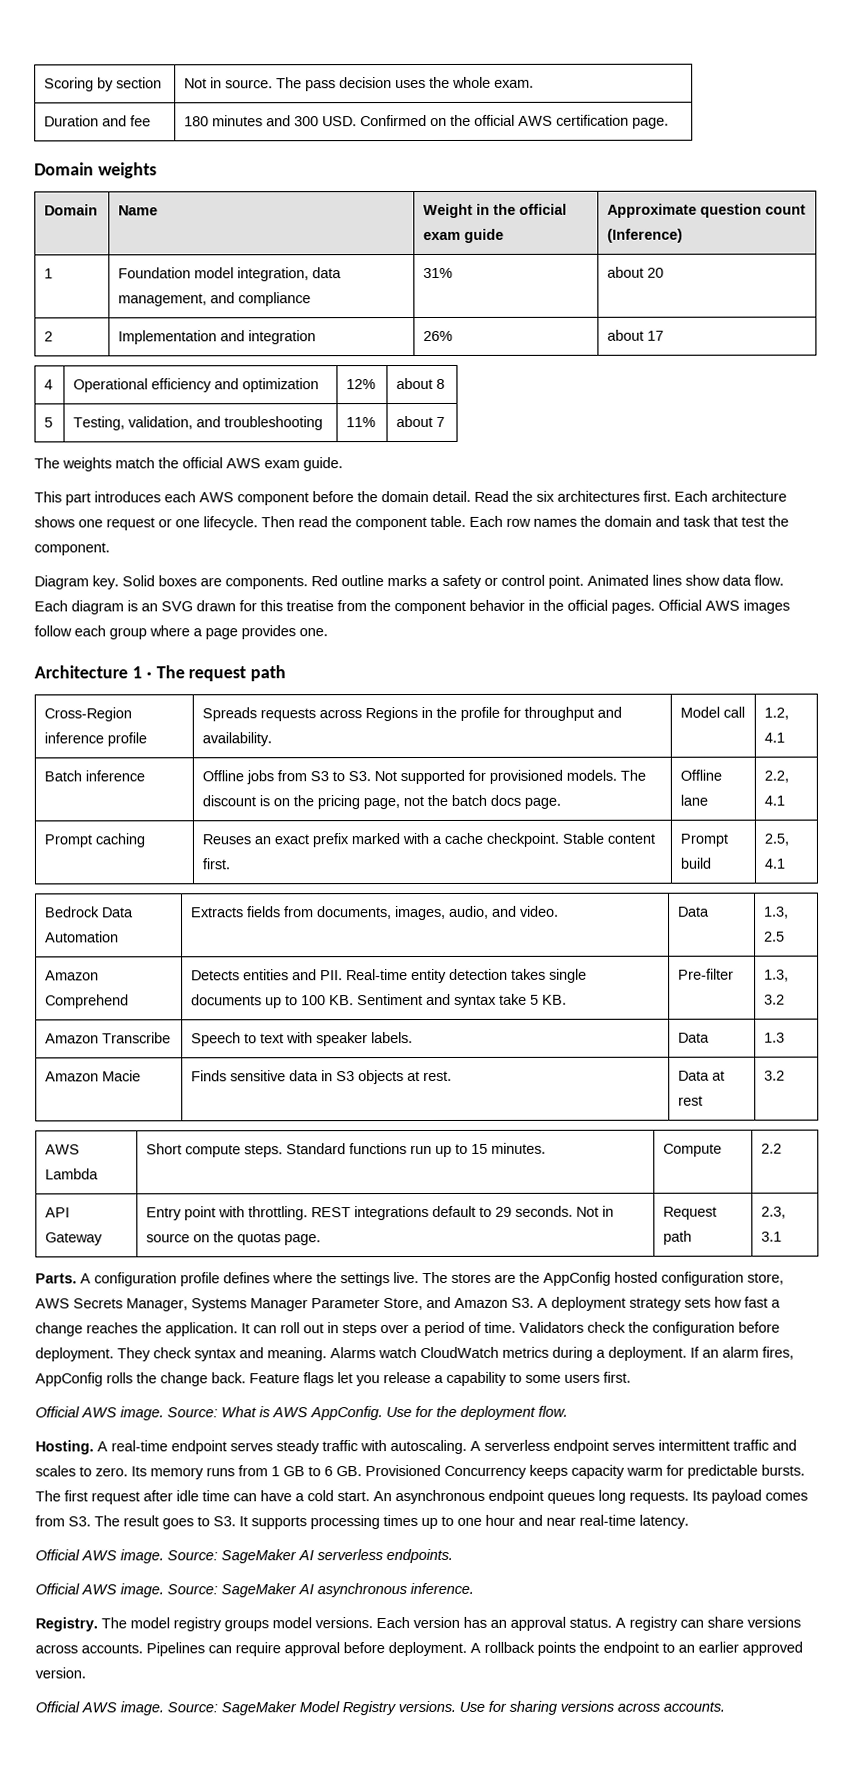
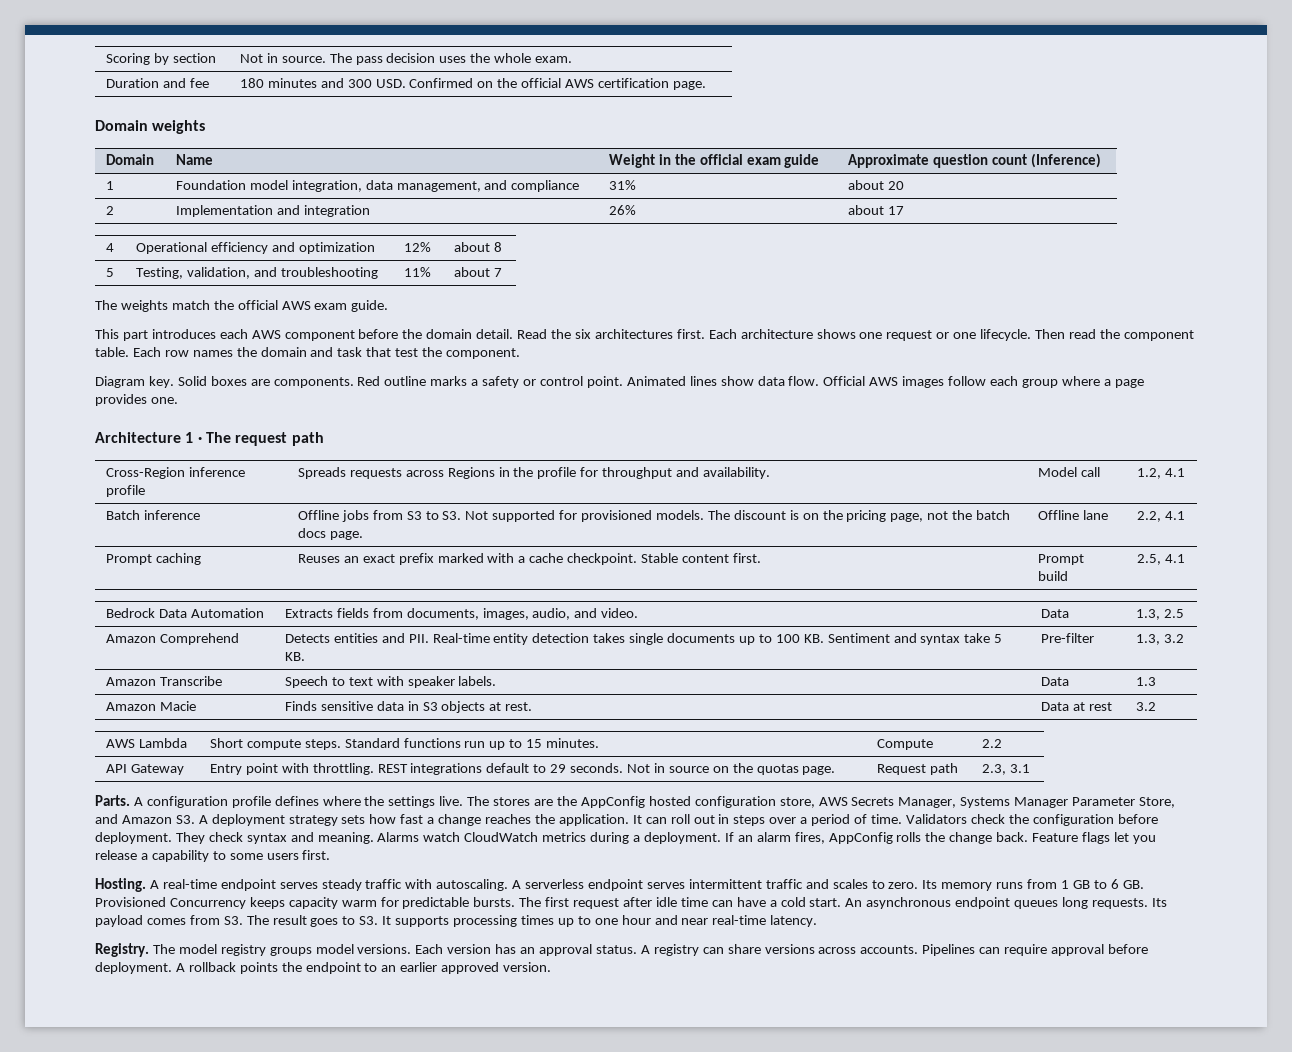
- Each diagram is an SVG drawn for this treatise from the component behavior in the official pages.
- Official AWS image. Source: What is AWS AppConfig. Use for the deployment flow.
- Official AWS image. Source: SageMaker AI serverless endpoints.
- Official AWS image. Source: SageMaker AI asynchronous inference.
- Official AWS image. Source: SageMaker Model Registry versions. Use for sharing versions across accounts.

